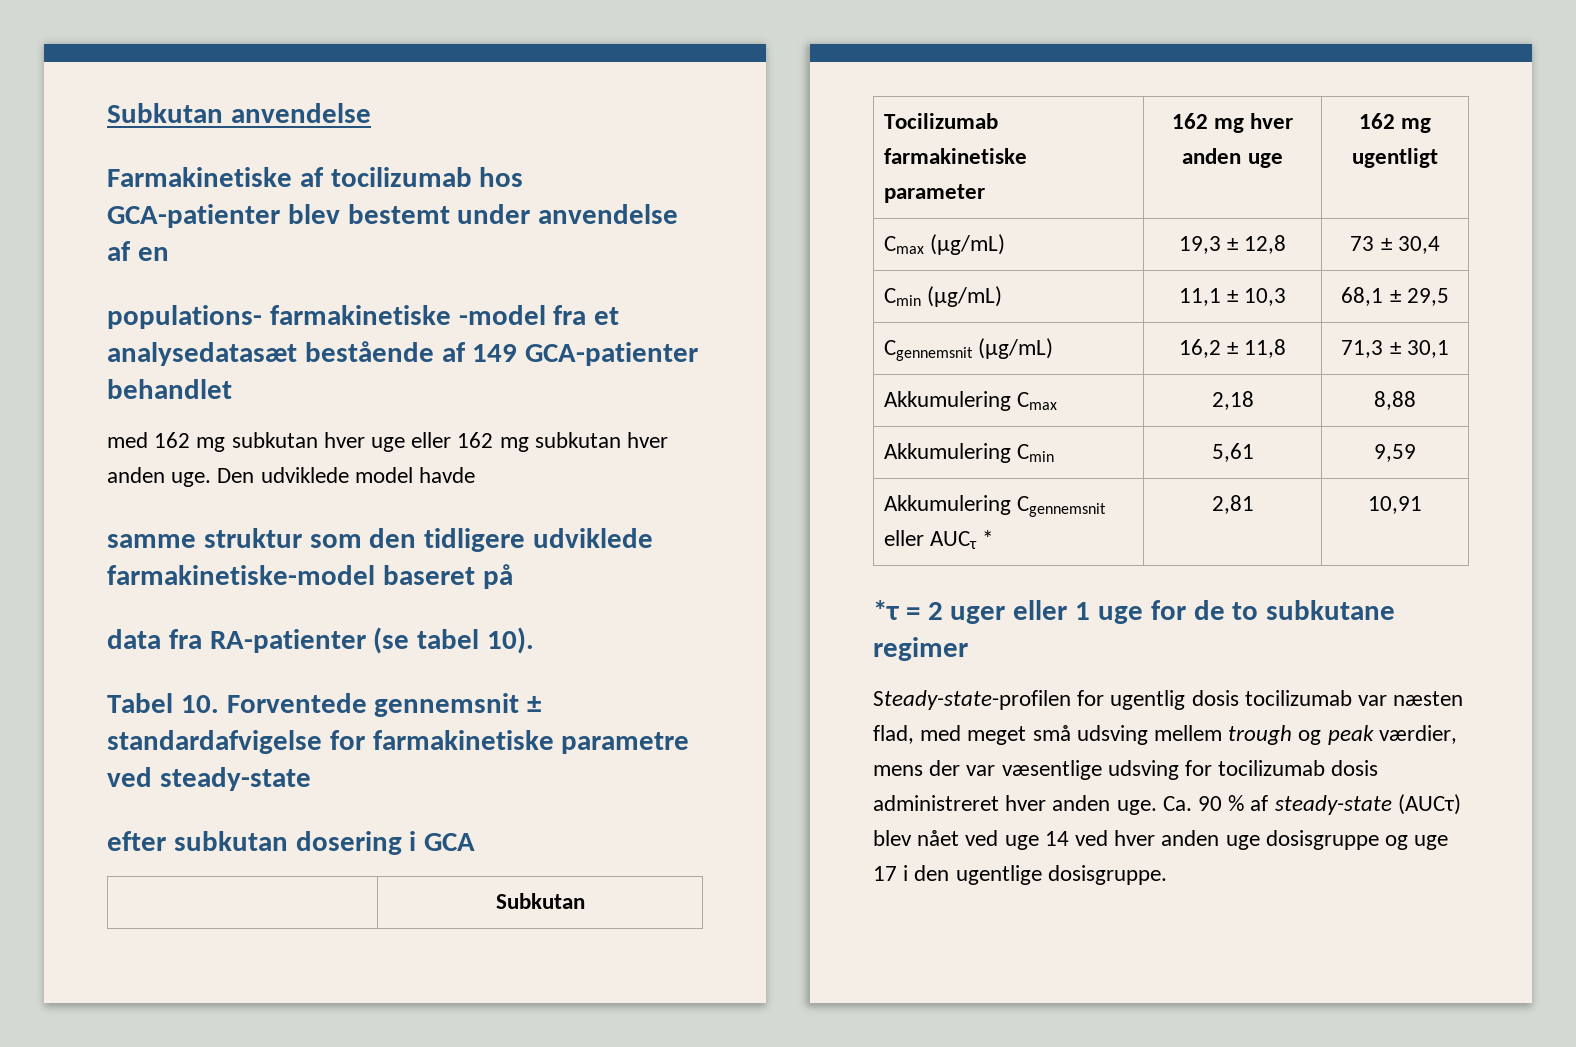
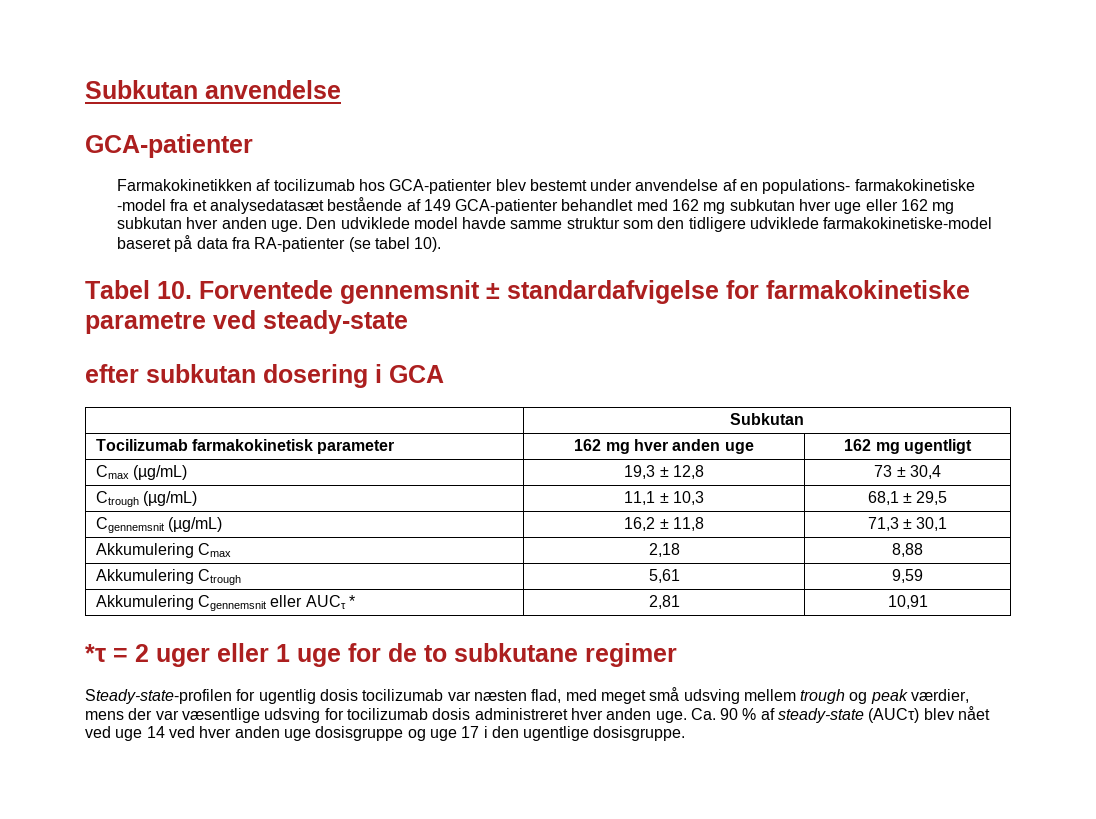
  Subkutan anvendelse
- Farmakinetiske af tocilizumab hos GCA-patienter blev bestemt under anvendelse af en
- populations- farmakinetiske -model fra et analysedatasæt bestående af 149 GCA-patienter behandlet
- med 162 mg subkutan hver uge eller 162 mg subkutan hver anden uge.
+ GCA-patienter
+ Farmakokinetikken af tocilizumab hos GCA-patienter blev bestemt under anvendelse af en populations- farmakokinetiske -model fra et analysedatasæt bestående af 149 GCA-patienter behandlet med 162 mg subkutan hver uge eller 162 mg subkutan hver anden uge.
- Den udviklede model havde
- samme struktur som den tidligere udviklede farmakinetiske-model baseret på
- data fra RA-patienter (se tabel 10).
+ Den udviklede model havde samme struktur som den tidligere udviklede farmakokinetiske-model baseret på data fra RA-patienter (se tabel 10).
- Tabel 10. Forventede gennemsnit ± standardafvigelse for farmakinetiske parametre ved steady-state
+ Tabel 10. Forventede gennemsnit ± standardafvigelse for farmakokinetiske parametre ved steady-state
- Tocilizumab farmakinetiske parameter | 162 mg hver anden uge | 162 mg ugentligt
+ Tocilizumab farmakokinetisk parameter | 162 mg hver anden uge | 162 mg ugentligt
- Cmin (µg/mL) | 11,1 ± 10,3 | 68,1 ± 29,5
+ Ctrough (µg/mL) | 11,1 ± 10,3 | 68,1 ± 29,5
- Akkumulering Cmin | 5,61 | 9,59
+ Akkumulering Ctrough | 5,61 | 9,59

